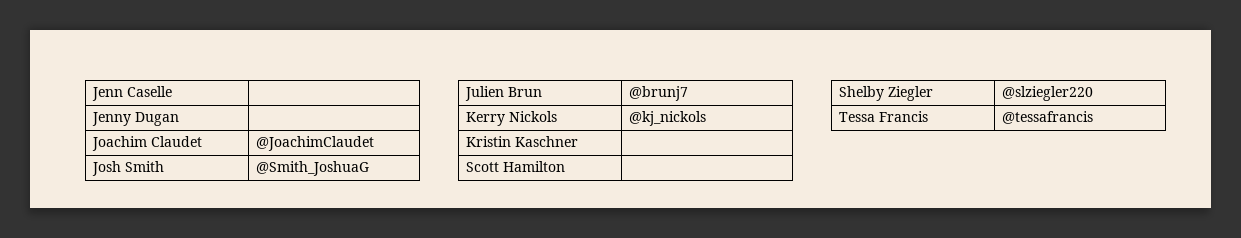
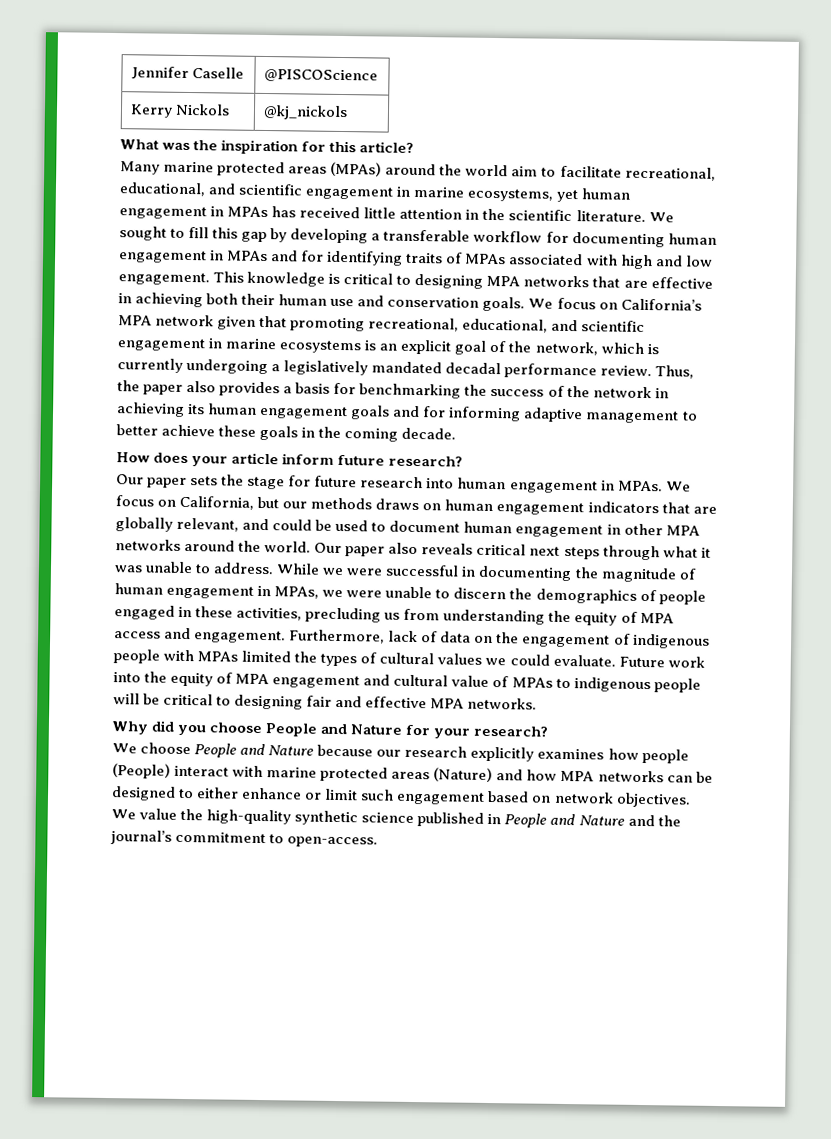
- Jenn Caselle |
- Jenny Dugan |
- Joachim Claudet | @JoachimClaudet
- Josh Smith | @Smith_JoshuaG
- Julien Brun | @brunj7
+ Jennifer Caselle | @PISCOScience
  Kerry Nickols | @kj_nickols
- Kristin Kaschner |
- Scott Hamilton |
- Shelby Ziegler | @slziegler220
- Tessa Francis | @tessafrancis
+ What was the inspiration for this article?
+ Many marine protected areas (MPAs) around the world aim to facilitate recreational, educational, and scientific engagement in marine ecosystems, yet human engagement in MPAs has received little attention in the scientific literature. We sought to fill this gap by developing a transferable workflow for documenting human engagement in MPAs and for identifying traits of MPAs associated with high and low engagement. This knowledge is critical to designing MPA networks that are effective in achieving both their human use and conservation goals. We focus on California’s MPA network given that promoting recreational, educational, and scientific engagement in marine ecosystems is an explicit goal of the network, which is currently undergoing a legislatively mandated decadal performance review. Thus, the paper also provides a basis for benchmarking the success of the network in achieving its human engagement goals and for informing adaptive management to better achieve these goals in the coming decade.
+ How does your article inform future research?
+ Our paper sets the stage for future research into human engagement in MPAs. We focus on California, but our methods draws on human engagement indicators that are globally relevant, and could be used to document human engagement in other MPA networks around the world. Our paper also reveals critical next steps through what it was unable to address. While we were successful in documenting the magnitude of human engagement in MPAs, we were unable to discern the demographics of people engaged in these activities, precluding us from understanding the equity of MPA access and engagement. Furthermore, lack of data on the engagement of indigenous people with MPAs limited the types of cultural values we could evaluate. Future work into the equity of MPA engagement and cultural value of MPAs to indigenous people will be critical to designing fair and effective MPA networks.
+ Why did you choose People and Nature for your research?
+ We choose People and Nature because our research explicitly examines how people (People) interact with marine protected areas (Nature) and how MPA networks can be designed to either enhance or limit such engagement based on network objectives. We value the high-quality synthetic science published in People and Nature and the journal’s commitment to open-access.

